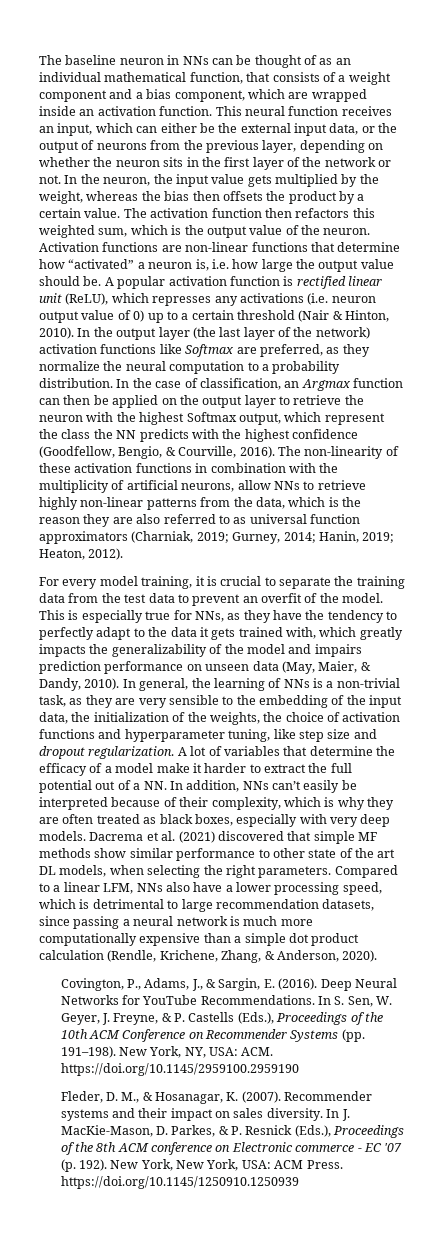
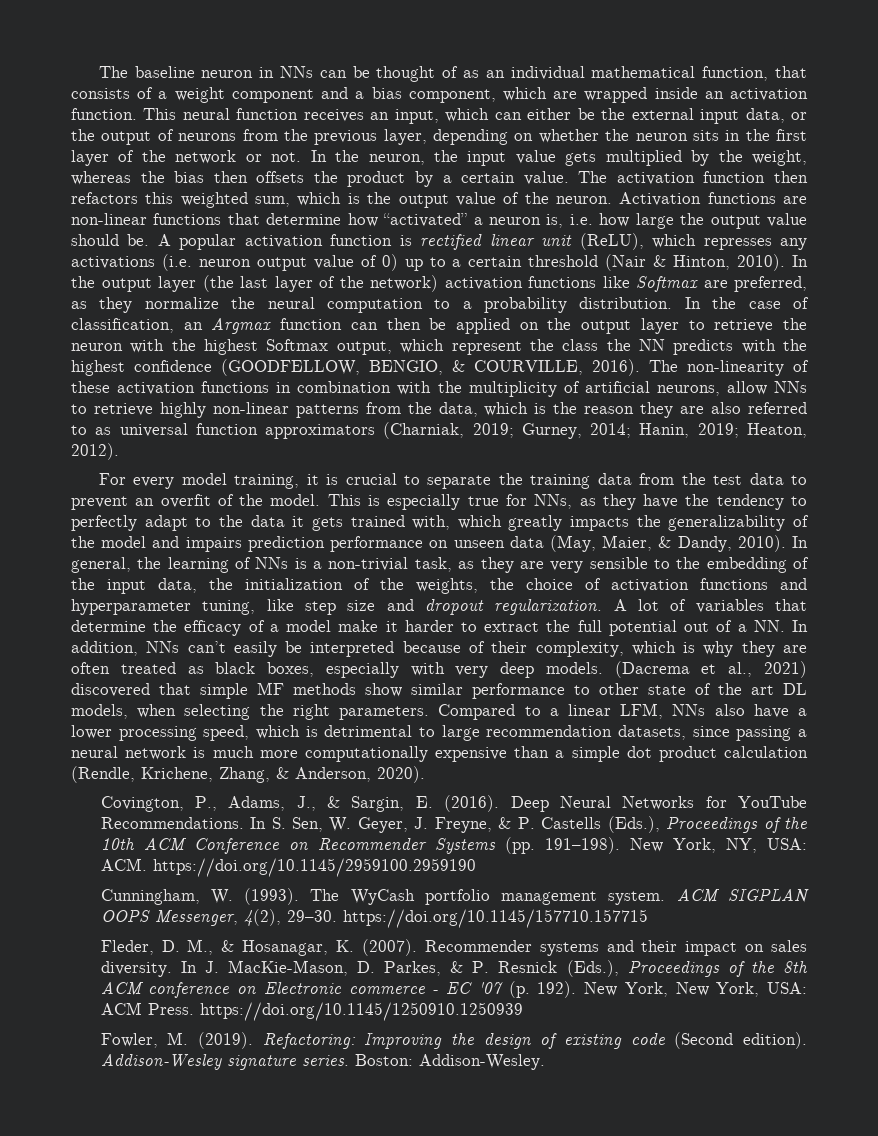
- In the case of classification, an Argmax function can then be applied on the output layer to retrieve the neuron with the highest Softmax output, which represent the class the NN predicts with the highest confidence (Goodfellow, Bengio, & Courville, 2016).
+ In the case of classification, an Argmax function can then be applied on the output layer to retrieve the neuron with the highest Softmax output, which represent the class the NN predicts with the highest confidence (GOODFELLOW, BENGIO, & COURVILLE, 2016).
- Dacrema et al. (2021) discovered that simple MF methods show similar performance to other state of the art DL models, when selecting the right parameters.
+ (Dacrema et al., 2021) discovered that simple MF methods show similar performance to other state of the art DL models, when selecting the right parameters.
+ Cunningham, W. (1993). The WyCash portfolio management system. ACM SIGPLAN OOPS Messenger, 4(2), 29–30. https://doi.org/10.1145/157710.157715
+ Fowler, M. (2019). Refactoring: Improving the design of existing code (Second edition). Addison-Wesley signature series. Boston: Addison-Wesley.

